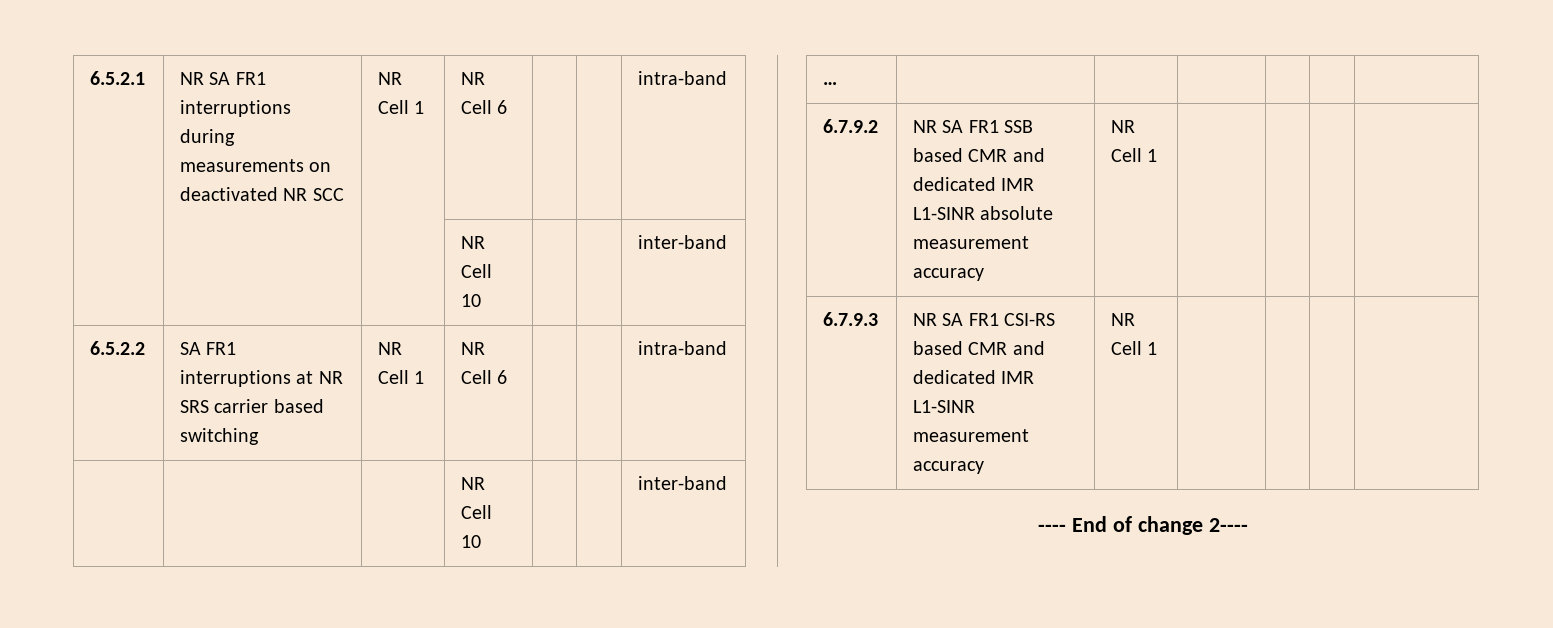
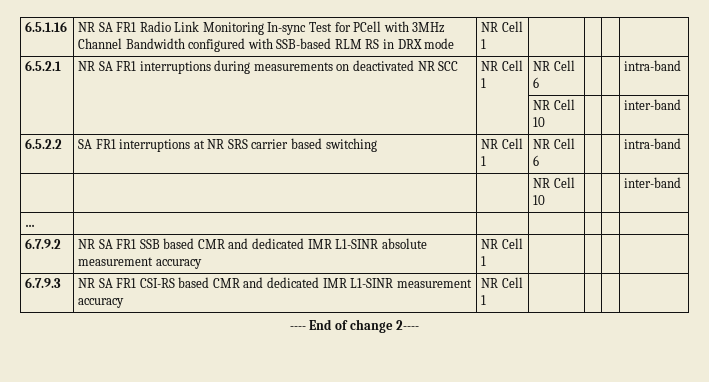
+ 6.5.1.16 | NR SA FR1 Radio Link Monitoring In-sync Test for PCell with 3MHz Channel Bandwidth configured with SSB-based RLM RS in DRX mode | NR Cell 1 | | | |

